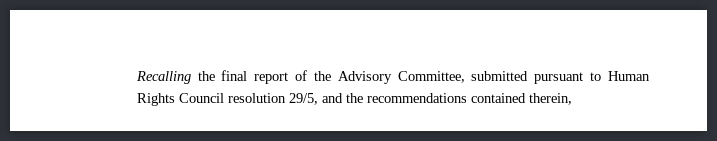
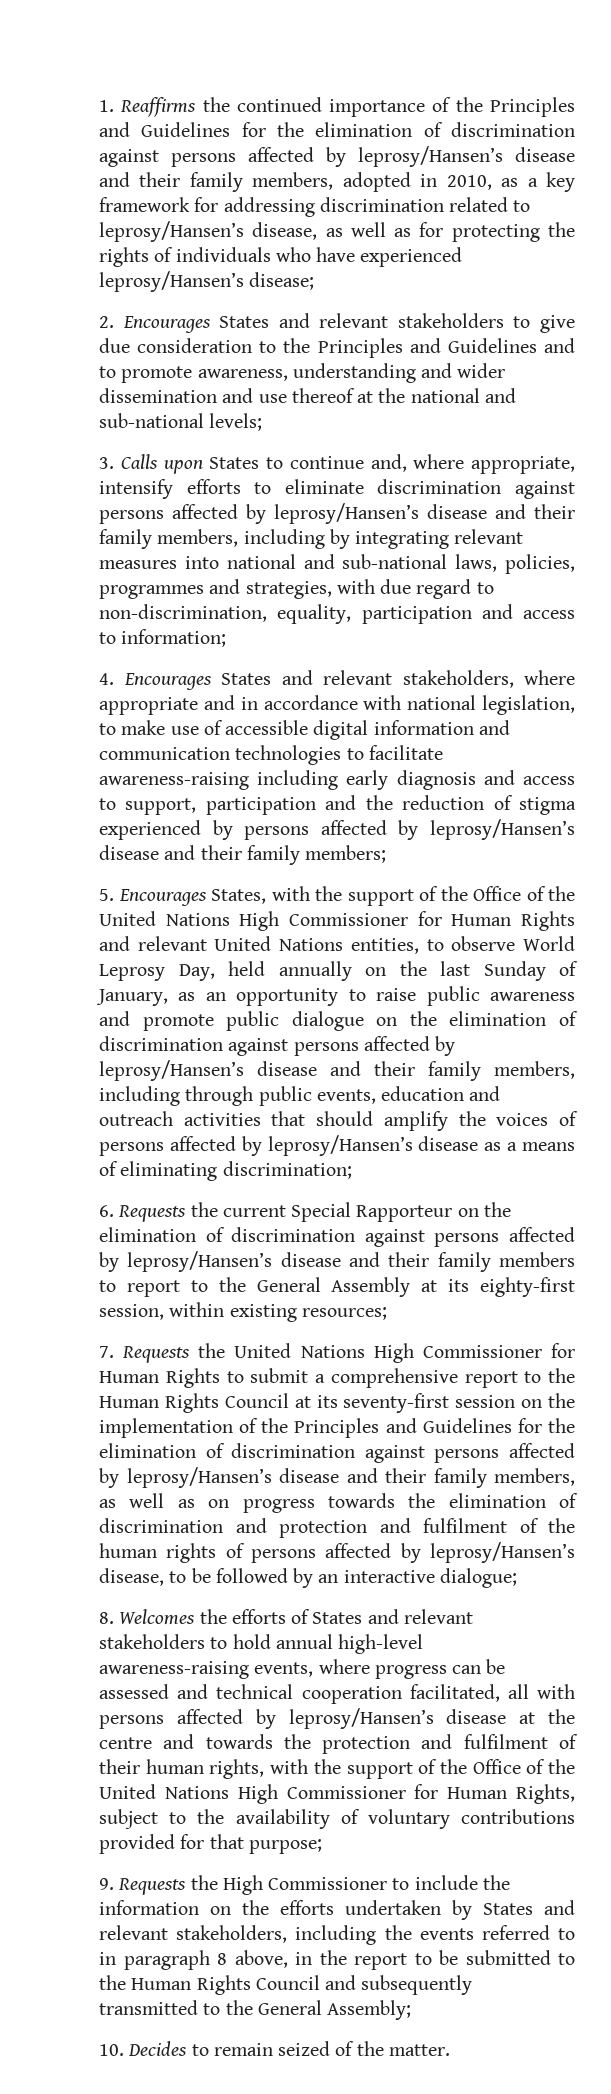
- Recalling the final report of the Advisory Committee, submitted pursuant to Human Rights Council resolution 29/5, and the recommendations contained therein,
+ 1. Reaffirms the continued importance of the Principles and Guidelines for the elimination of discrimination against persons affected by leprosy/Hansen’s disease and their family members, adopted in 2010, as a key framework for addressing discrimination related to leprosy/Hansen’s disease, as well as for protecting the rights of individuals who have experienced leprosy/Hansen’s disease;
+ 2. Encourages States and relevant stakeholders to give due consideration to the Principles and Guidelines and to promote awareness, understanding and wider dissemination and use thereof at the national and sub-national levels;
+ 3. Calls upon States to continue and, where appropriate, intensify efforts to eliminate discrimination against persons affected by leprosy/Hansen’s disease and their family members, including by integrating relevant measures into national and sub-national laws, policies, programmes and strategies, with due regard to non-discrimination, equality, participation and access to information;
+ 4. Encourages States and relevant stakeholders, where appropriate and in accordance with national legislation, to make use of accessible digital information and communication technologies to facilitate awareness-raising including early diagnosis and access to support, participation and the reduction of stigma experienced by persons affected by leprosy/Hansen’s disease and their family members;
+ 5. Encourages States, with the support of the Office of the United Nations High Commissioner for Human Rights and relevant United Nations entities, to observe World Leprosy Day, held annually on the last Sunday of January, as an opportunity to raise public awareness and promote public dialogue on the elimination of discrimination against persons affected by leprosy/Hansen’s disease and their family members, including through public events, education and outreach activities that should amplify the voices of persons affected by leprosy/Hansen’s disease as a means of eliminating discrimination;
+ 6. Requests the current Special Rapporteur on the elimination of discrimination against persons affected by leprosy/Hansen’s disease and their family members to report to the General Assembly at its eighty-first session, within existing resources;
+ 7. Requests the United Nations High Commissioner for Human Rights to submit a comprehensive report to the Human Rights Council at its seventy-first session on the implementation of the Principles and Guidelines for the elimination of discrimination against persons affected by leprosy/Hansen’s disease and their family members, as well as on progress towards the elimination of discrimination and protection and fulfilment of the human rights of persons affected by leprosy/Hansen’s disease, to be followed by an interactive dialogue;
+ 8. Welcomes the efforts of States and relevant stakeholders to hold annual high-level awareness-raising events, where progress can be assessed and technical cooperation facilitated, all with persons affected by leprosy/Hansen’s disease at the centre and towards the protection and fulfilment of their human rights, with the support of the Office of the United Nations High Commissioner for Human Rights, subject to the availability of voluntary contributions provided for that purpose;
+ 9. Requests the High Commissioner to include the information on the efforts undertaken by States and relevant stakeholders, including the events referred to in paragraph 8 above, in the report to be submitted to the Human Rights Council and subsequently transmitted to the General Assembly;
+ 10. Decides to remain seized of the matter.

